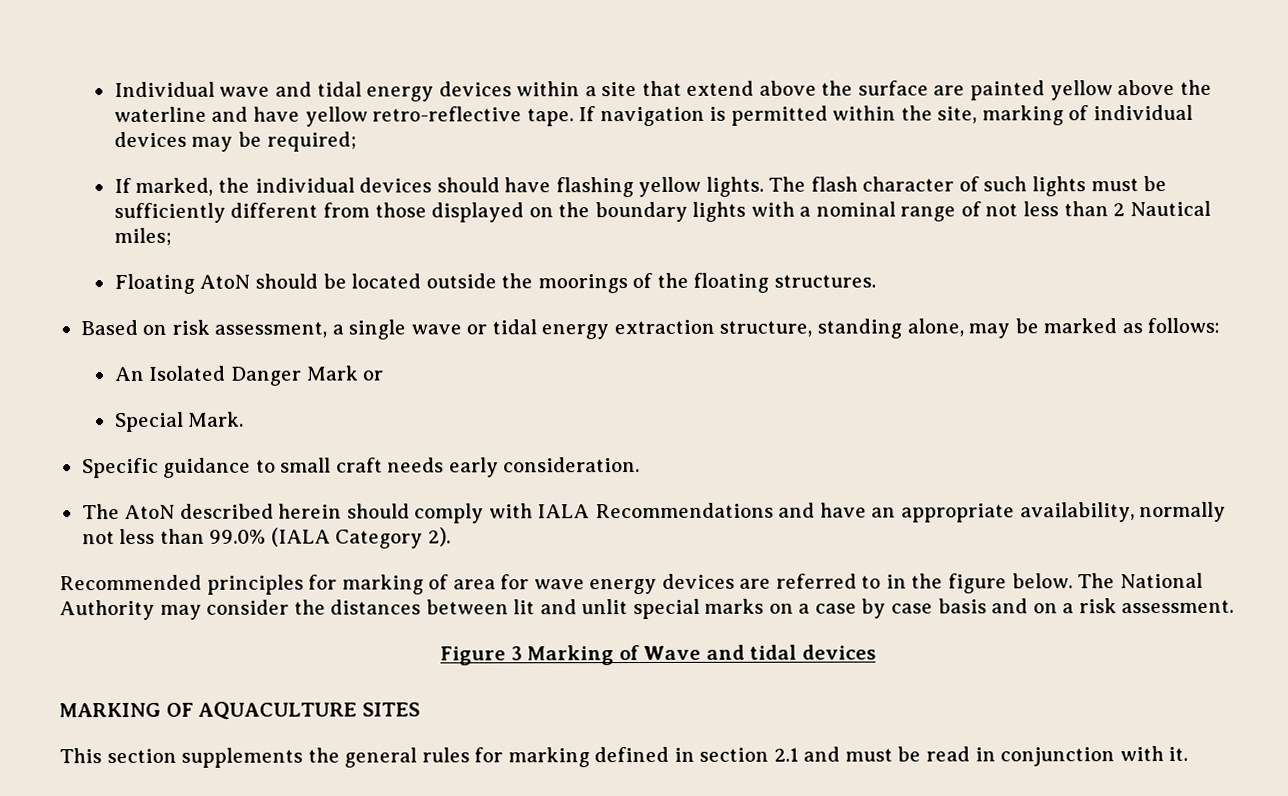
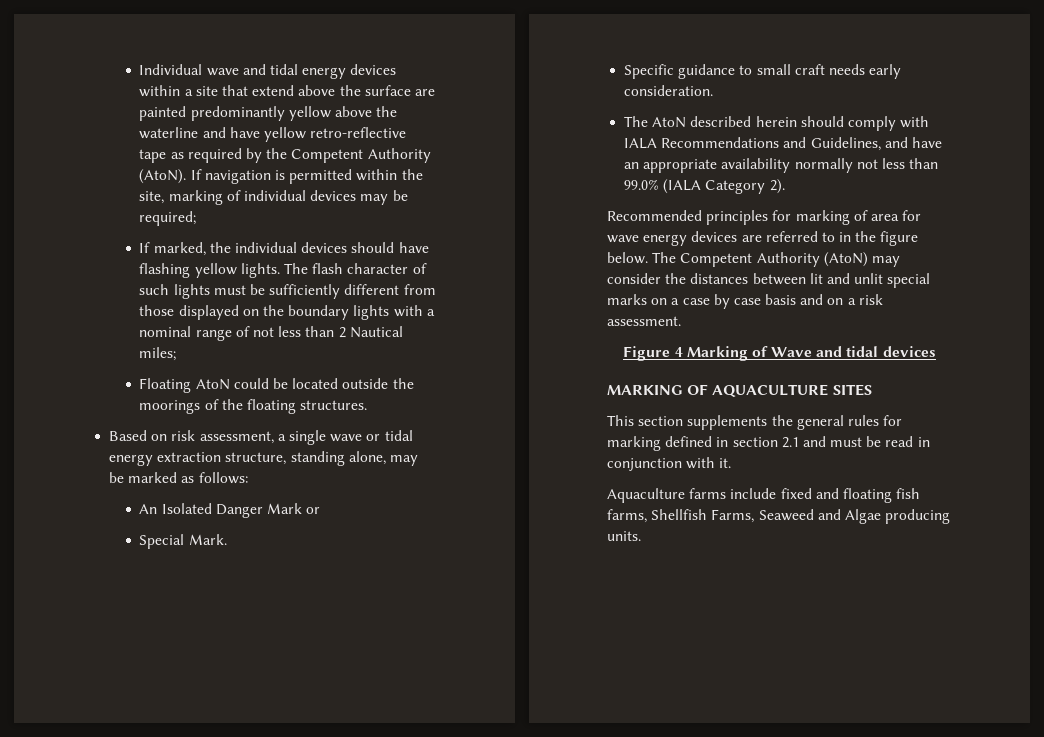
- Individual wave and tidal energy devices within a site that extend above the surface are painted yellow above the waterline and have yellow retro-reflective tape.
+ Individual wave and tidal energy devices within a site that extend above the surface are painted predominantly yellow above the waterline and have yellow retro-reflective tape as required by the Competent Authority (AtoN).
- Floating AtoN should be located outside the moorings of the floating structures.
+ Floating AtoN could be located outside the moorings of the floating structures.
- The AtoN described herein should comply with IALA Recommendations and have an appropriate availability, normally not less than 99.0% (IALA Category 2).
+ The AtoN described herein should comply with IALA Recommendations and Guidelines, and have an appropriate availability normally not less than 99.0% (IALA Category 2).
- The National Authority may consider the distances between lit and unlit special marks on a case by case basis and on a risk assessment.
+ The Competent Authority (AtoN) may consider the distances between lit and unlit special marks on a case by case basis and on a risk assessment.
- Figure 3 Marking of Wave and tidal devices
+ Figure 4 Marking of Wave and tidal devices
+ Aquaculture farms include fixed and floating fish farms, Shellfish Farms, Seaweed and Algae producing units.

